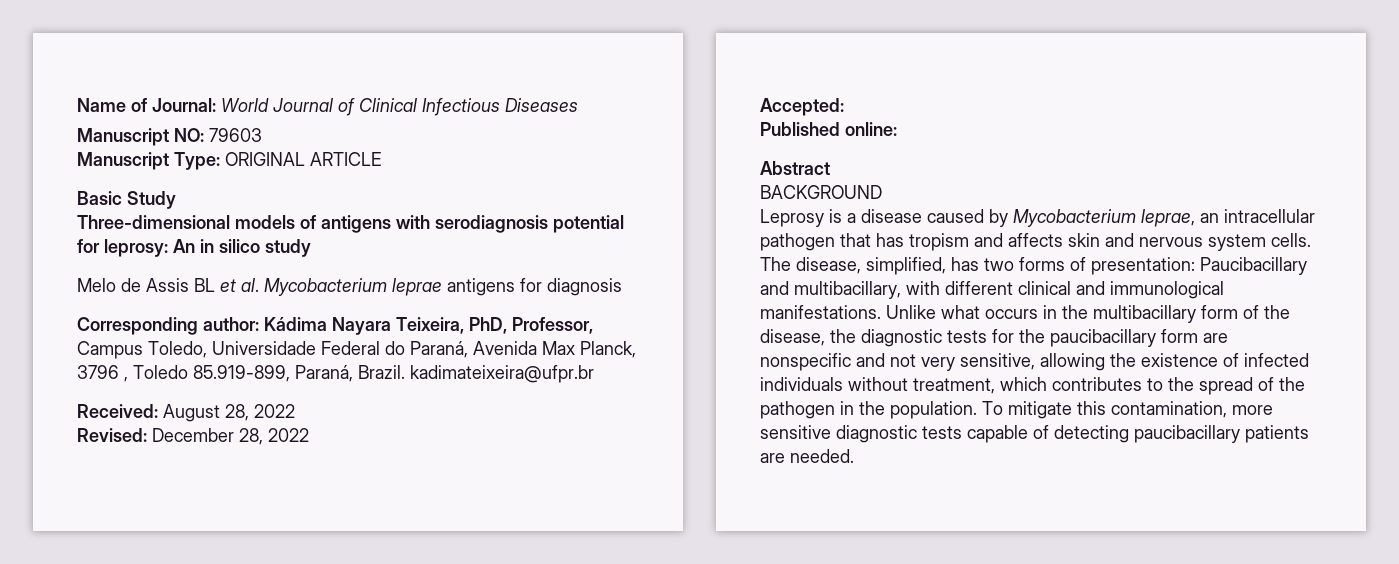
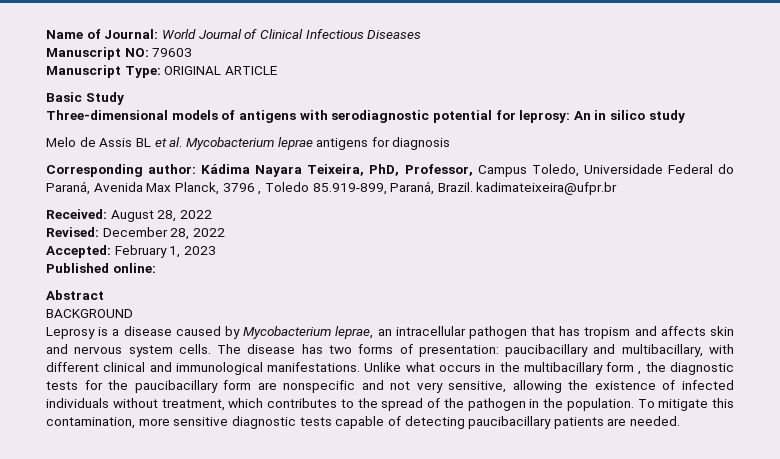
- Three-dimensional models of antigens with serodiagnosis potential for leprosy: An in silico study
+ Three-dimensional models of antigens with serodiagnostic potential for leprosy: An in silico study
- Accepted:
+ Accepted: February 1, 2023
- The disease, simplified, has two forms of presentation: Paucibacillary and multibacillary, with different clinical and immunological manifestations.
+ The disease has two forms of presentation: paucibacillary and multibacillary, with different clinical and immunological manifestations.
- Unlike what occurs in the multibacillary form of the disease, the diagnostic tests for the paucibacillary form are nonspecific and not very sensitive, allowing the existence of infected individuals without treatment, which contributes to the spread of the pathogen in the population.
+ Unlike what occurs in the multibacillary form , the diagnostic tests for the paucibacillary form are nonspecific and not very sensitive, allowing the existence of infected individuals without treatment, which contributes to the spread of the pathogen in the population.

